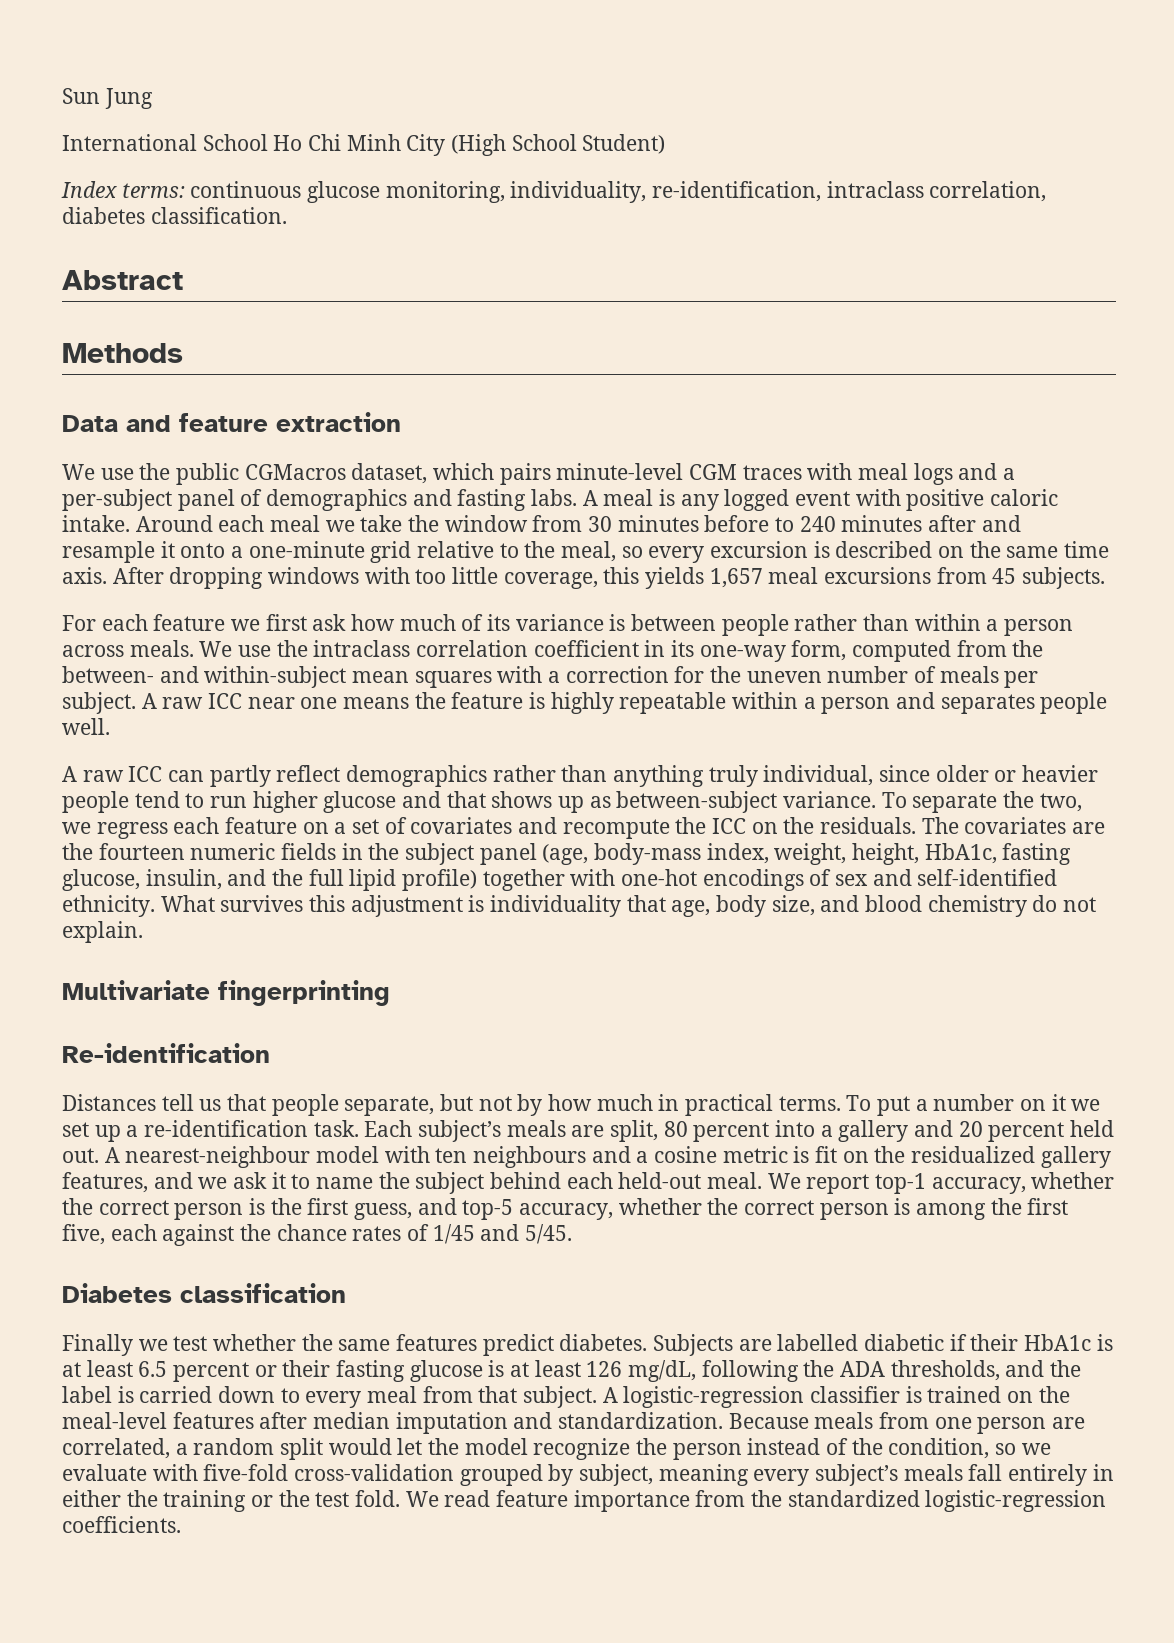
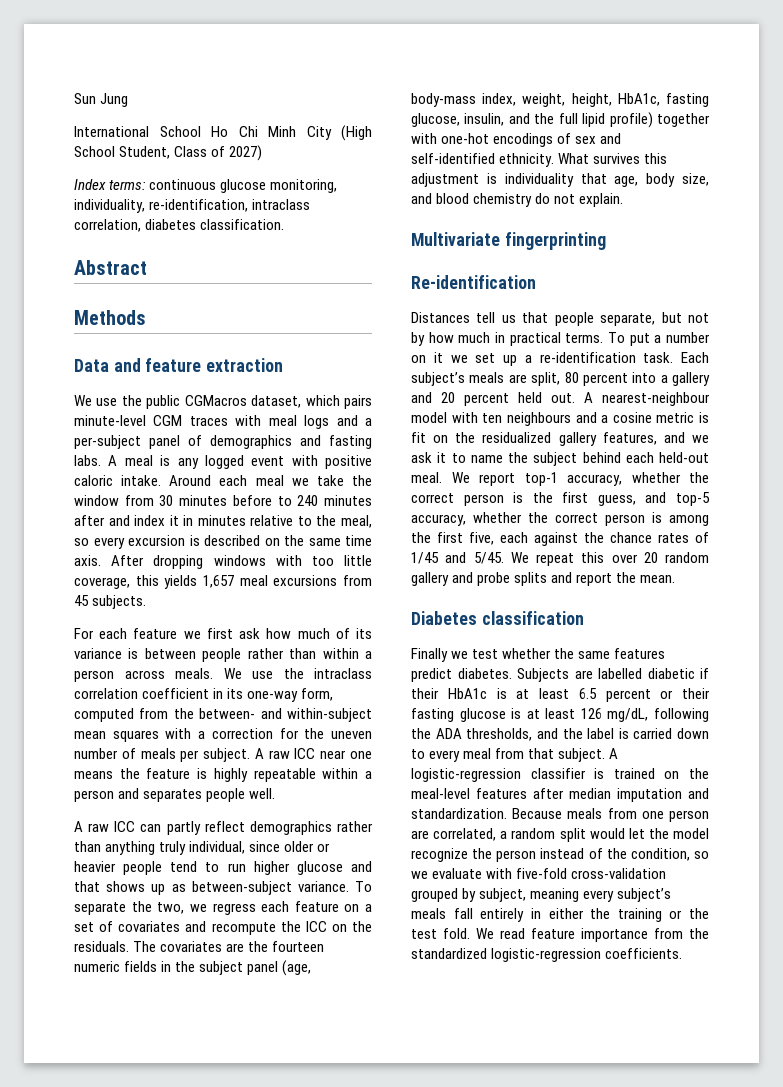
- International School Ho Chi Minh City (High School Student)
+ International School Ho Chi Minh City (High School Student, Class of 2027)
- Around each meal we take the window from 30 minutes before to 240 minutes after and resample it onto a one-minute grid relative to the meal, so every excursion is described on the same time axis.
+ Around each meal we take the window from 30 minutes before to 240 minutes after and index it in minutes relative to the meal, so every excursion is described on the same time axis.
+ We repeat this over 20 random gallery and probe splits and report the mean.

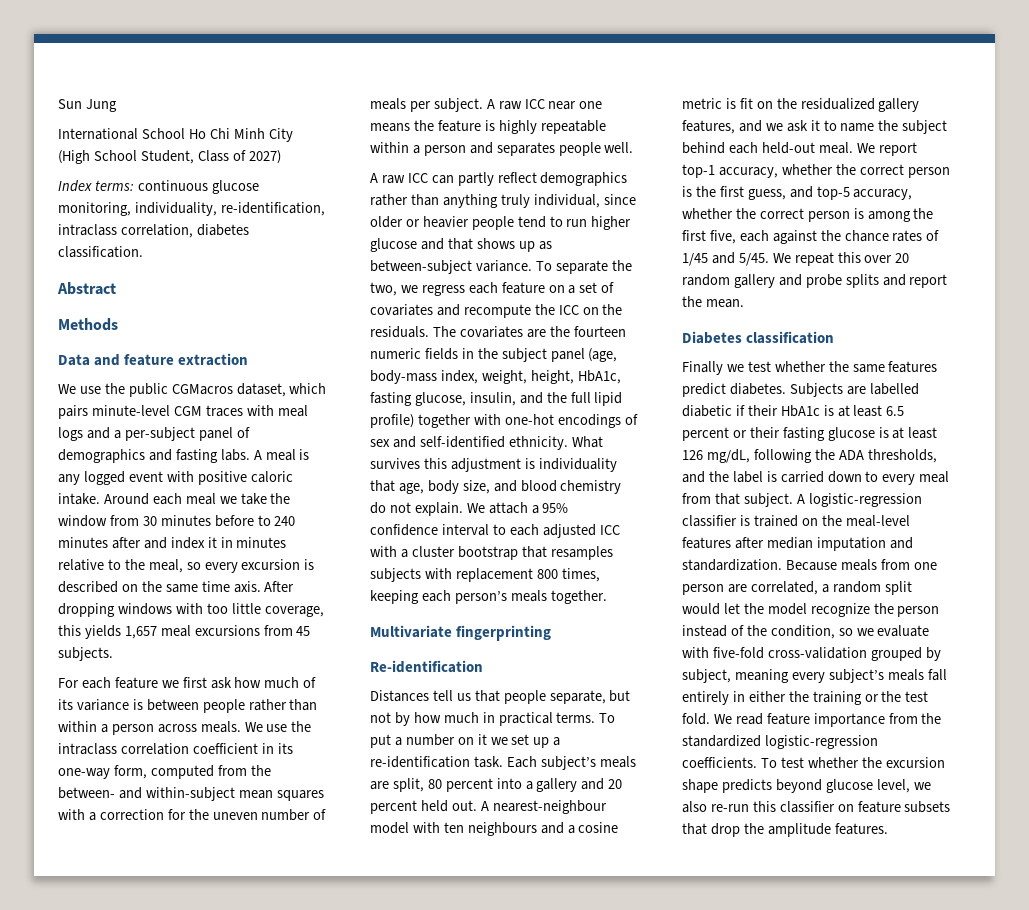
+ We attach a 95% confidence interval to each adjusted ICC with a cluster bootstrap that resamples subjects with replacement 800 times, keeping each person’s meals together.
+ To test whether the excursion shape predicts beyond glucose level, we also re-run this classifier on feature subsets that drop the amplitude features.

